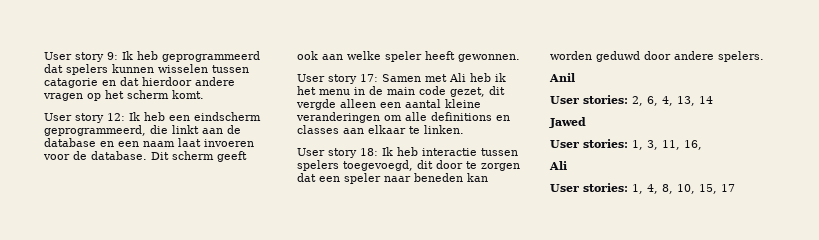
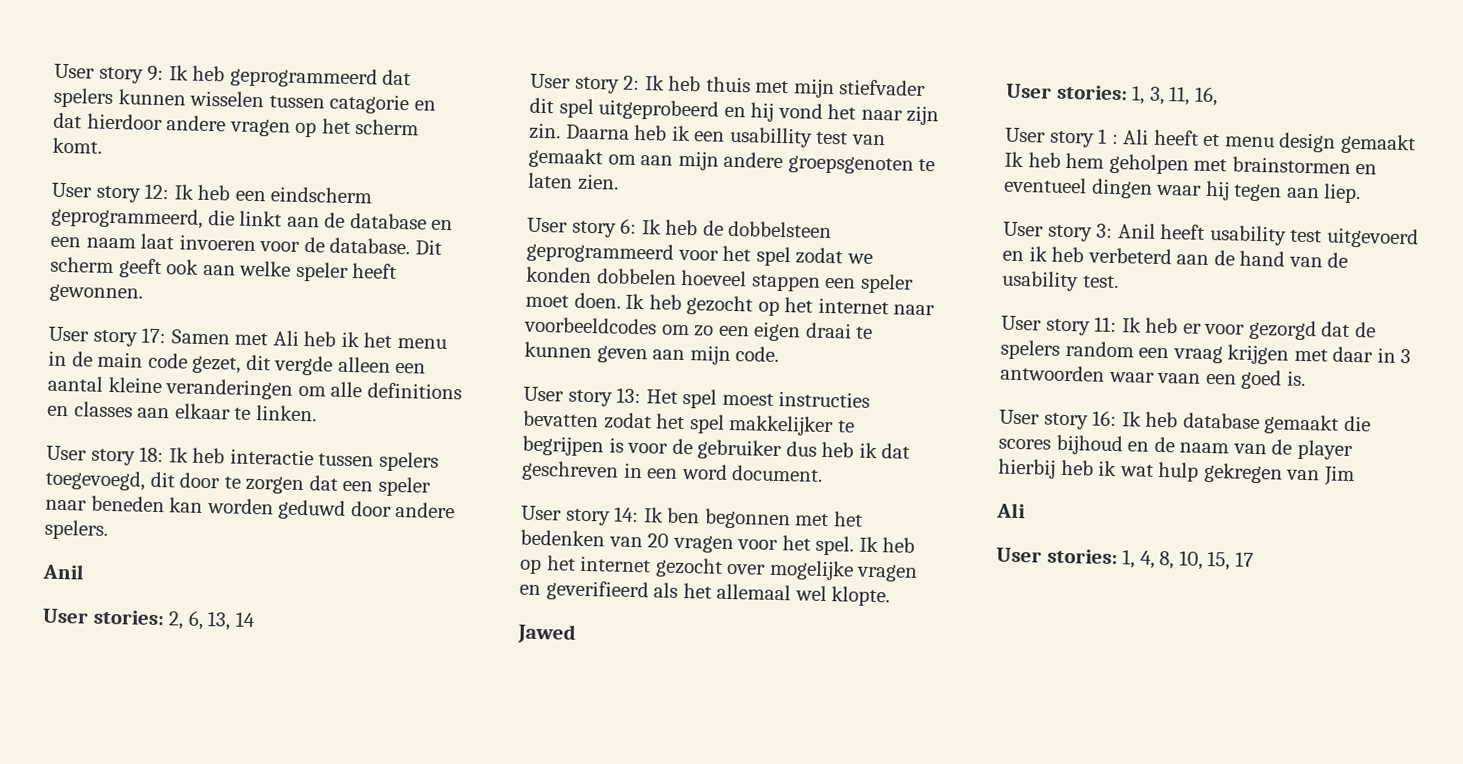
- User stories: 2, 6, 4, 13, 14
+ User stories: 2, 6, 13, 14
+ User story 2: Ik heb thuis met mijn stiefvader dit spel uitgeprobeerd en hij vond het naar zijn zin. Daarna heb ik een usabillity test van gemaakt om aan mijn andere groepsgenoten te laten zien.
+ User story 6: Ik heb de dobbelsteen geprogrammeerd voor het spel zodat we konden dobbelen hoeveel stappen een speler moet doen. Ik heb gezocht op het internet naar voorbeeldcodes om zo een eigen draai te kunnen geven aan mijn code.
+ User story 13: Het spel moest instructies bevatten zodat het spel makkelijker te begrijpen is voor de gebruiker dus heb ik dat geschreven in een word document.
+ User story 14: Ik ben begonnen met het bedenken van 20 vragen voor het spel. Ik heb op het internet gezocht over mogelijke vragen en geverifieerd als het allemaal wel klopte.
+ User story 1 : Ali heeft et menu design gemaakt Ik heb hem geholpen met brainstormen en eventueel dingen waar hij tegen aan liep.
+ User story 3: Anil heeft usability test uitgevoerd en ik heb verbeterd aan de hand van de usability test.
+ User story 11: Ik heb er voor gezorgd dat de spelers random een vraag krijgen met daar in 3 antwoorden waar vaan een goed is.
+ User story 16: Ik heb database gemaakt die scores bijhoud en de naam van de player hierbij heb ik wat hulp gekregen van Jim

